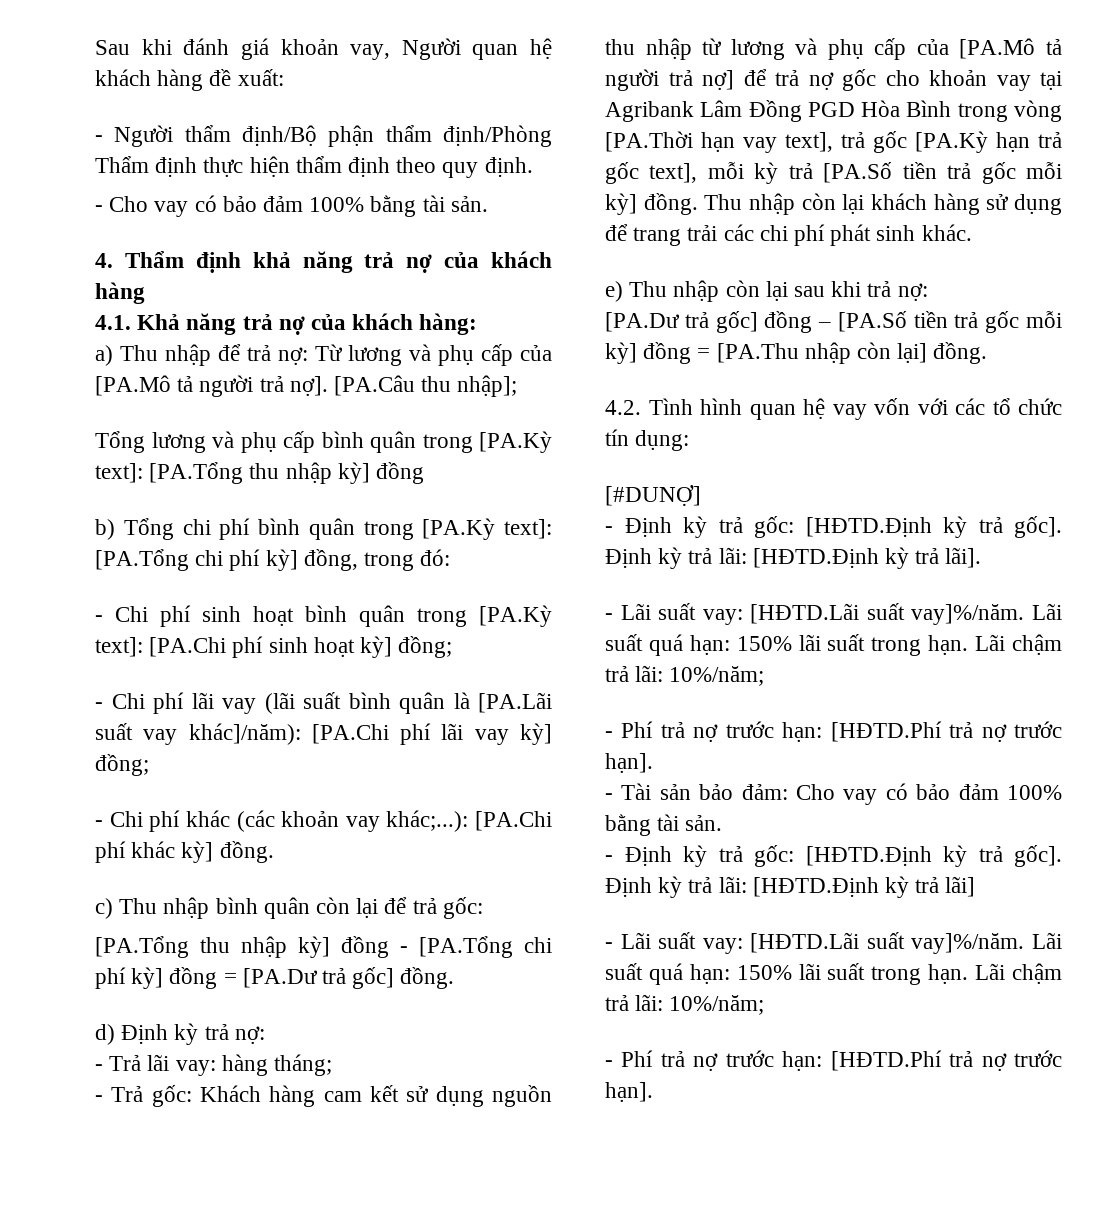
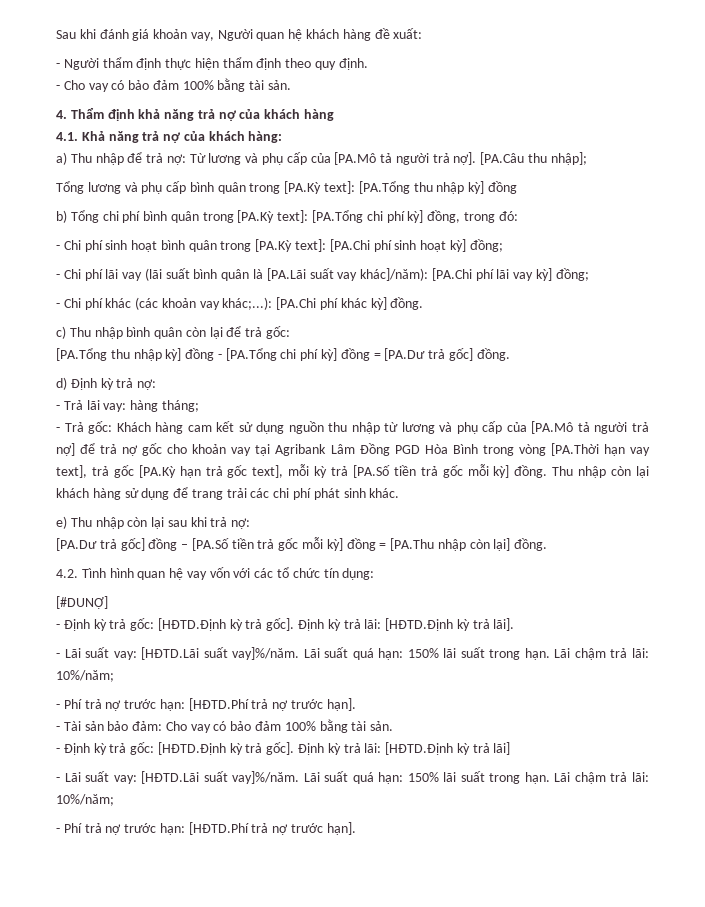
- - Người thẩm định/Bộ phận thẩm định/Phòng Thẩm định thực hiện thẩm định theo quy định.
+ - Người thẩm định thực hiện thẩm định theo quy định.

